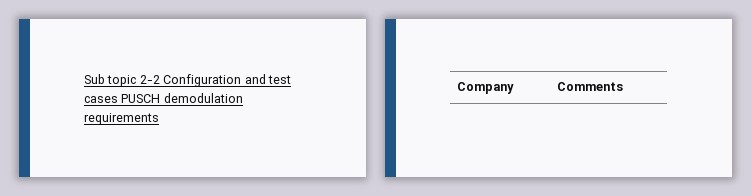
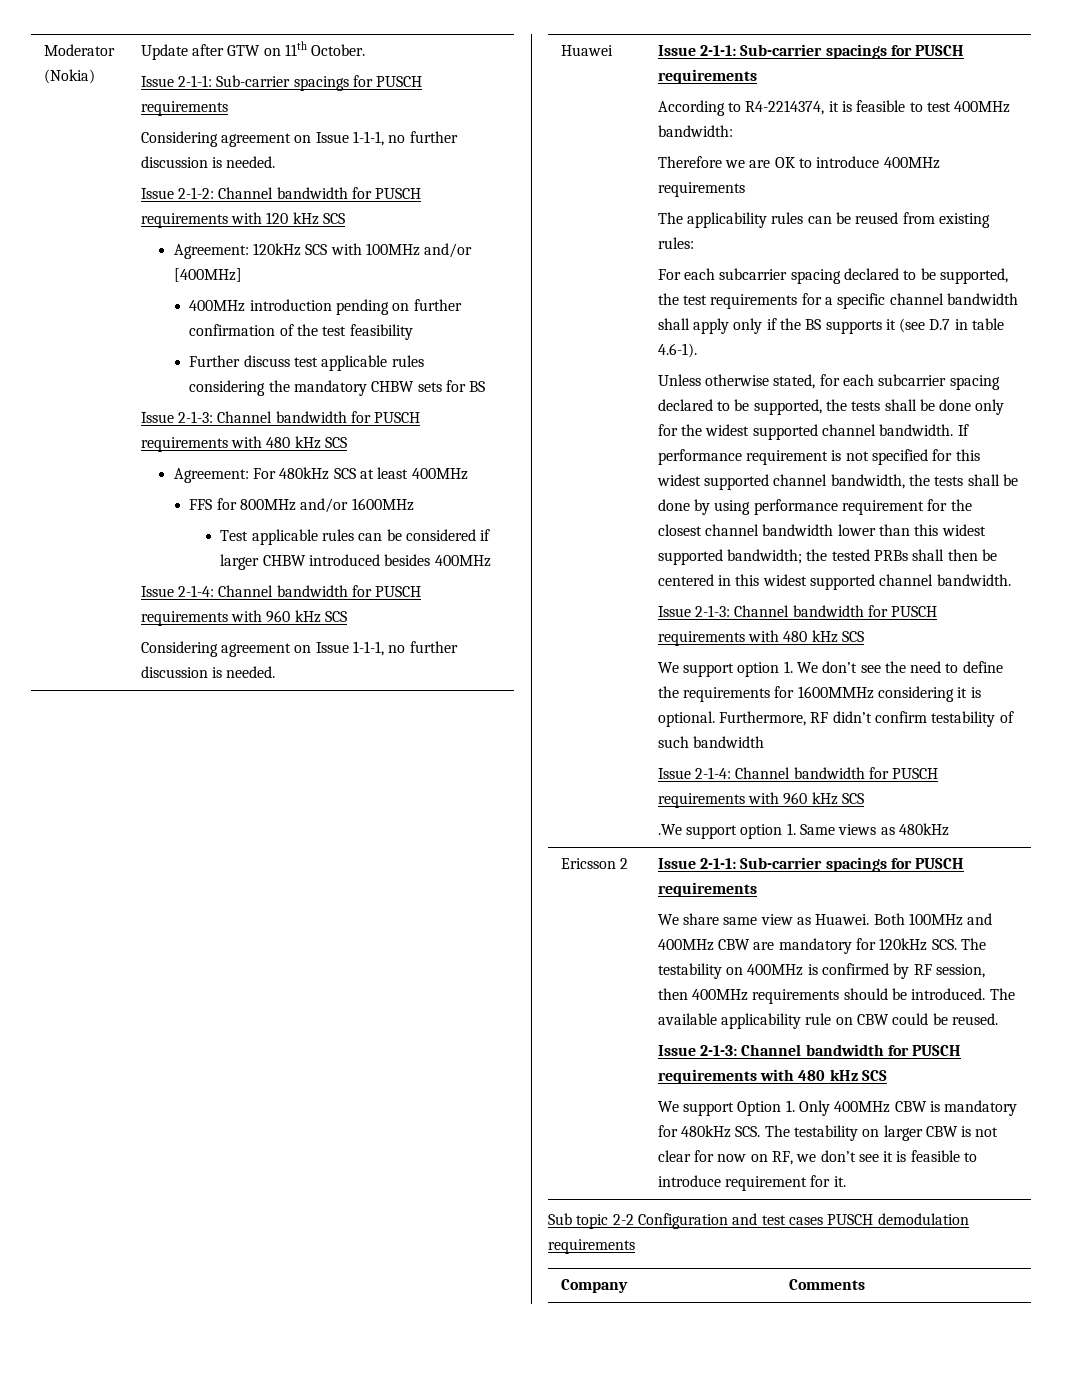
+ Moderator (Nokia) | Update after GTW on 11th October.
+ Issue 2-1-1: Sub-carrier spacings for PUSCH requirements
+ Considering agreement on Issue 1-1-1, no further discussion is needed.
+ Issue 2-1-2: Channel bandwidth for PUSCH requirements with 120 kHz SCS
+ Agreement: 120kHz SCS with 100MHz and/or [400MHz]
+ 400MHz introduction pending on further confirmation of the test feasibility
+ Further discuss test applicable rules considering the mandatory CHBW sets for BS
+ Issue 2-1-3: Channel bandwidth for PUSCH requirements with 480 kHz SCS
+ Agreement: For 480kHz SCS at least 400MHz
+ FFS for 800MHz and/or 1600MHz
+ Test applicable rules can be considered if larger CHBW introduced besides 400MHz
+ Issue 2-1-4: Channel bandwidth for PUSCH requirements with 960 kHz SCS
+ Considering agreement on Issue 1-1-1, no further discussion is needed.
+ Huawei | Issue 2-1-1: Sub-carrier spacings for PUSCH requirements
+ According to R4-2214374, it is feasible to test 400MHz bandwidth:
+ Therefore we are OK to introduce 400MHz requirements
+ The applicability rules can be reused from existing rules:
+ For each subcarrier spacing declared to be supported, the test requirements for a specific channel bandwidth shall apply only if the BS supports it (see D.7 in table 4.6-1).
+ Unless otherwise stated, for each subcarrier spacing declared to be supported, the tests shall be done only for the widest supported channel bandwidth. If performance requirement is not specified for this widest supported channel bandwidth, the tests shall be done by using performance requirement for the closest channel bandwidth lower than this widest supported bandwidth; the tested PRBs shall then be centered in this widest supported channel bandwidth.
+ Issue 2-1-3: Channel bandwidth for PUSCH requirements with 480 kHz SCS
+ We support option 1. We don’t see the need to define the requirements for 1600MMHz considering it is optional. Furthermore, RF didn’t confirm testability of such bandwidth
+ Issue 2-1-4: Channel bandwidth for PUSCH requirements with 960 kHz SCS
+ .We support option 1. Same views as 480kHz
+ Ericsson 2 | Issue 2-1-1: Sub-carrier spacings for PUSCH requirements
+ We share same view as Huawei. Both 100MHz and 400MHz CBW are mandatory for 120kHz SCS. The testability on 400MHz is confirmed by RF session, then 400MHz requirements should be introduced. The available applicability rule on CBW could be reused.
+ Issue 2-1-3: Channel bandwidth for PUSCH requirements with 480 kHz SCS
+ We support Option 1. Only 400MHz CBW is mandatory for 480kHz SCS. The testability on larger CBW is not clear for now on RF, we don’t see it is feasible to introduce requirement for it.

